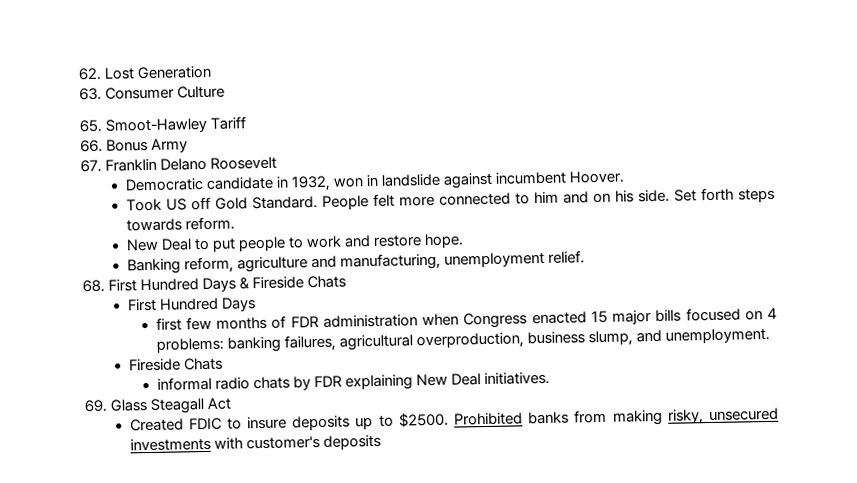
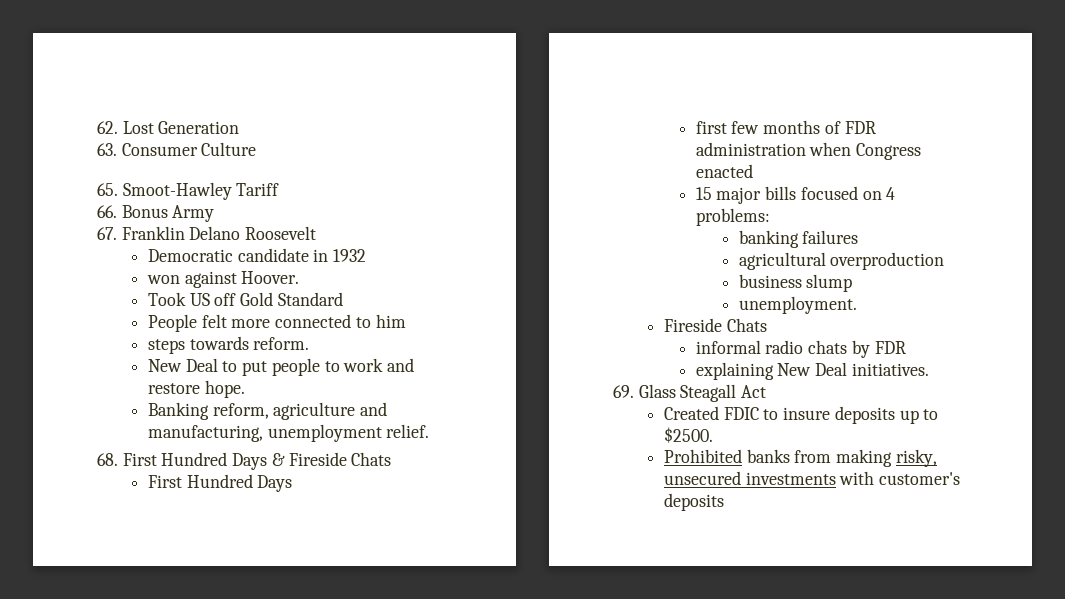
- Democratic candidate in 1932, won in landslide against incumbent Hoover.
+ Democratic candidate in 1932
+ won against Hoover.
- Took US off Gold Standard. People felt more connected to him and on his side. Set forth steps towards reform.
+ Took US off Gold Standard
+ People felt more connected to him
+ steps towards reform.
- first few months of FDR administration when Congress enacted 15 major bills focused on 4 problems: banking failures, agricultural overproduction, business slump, and unemployment.
+ first few months of FDR administration when Congress enacted
+ 15 major bills focused on 4 problems:
+ banking failures
+ agricultural overproduction
+ business slump
+ unemployment.
- informal radio chats by FDR explaining New Deal initiatives.
+ informal radio chats by FDR
+ explaining New Deal initiatives.
- Created FDIC to insure deposits up to $2500. Prohibited banks from making risky, unsecured investments with customer's deposits
+ Created FDIC to insure deposits up to $2500.
+ Prohibited banks from making risky, unsecured investments with customer's deposits

